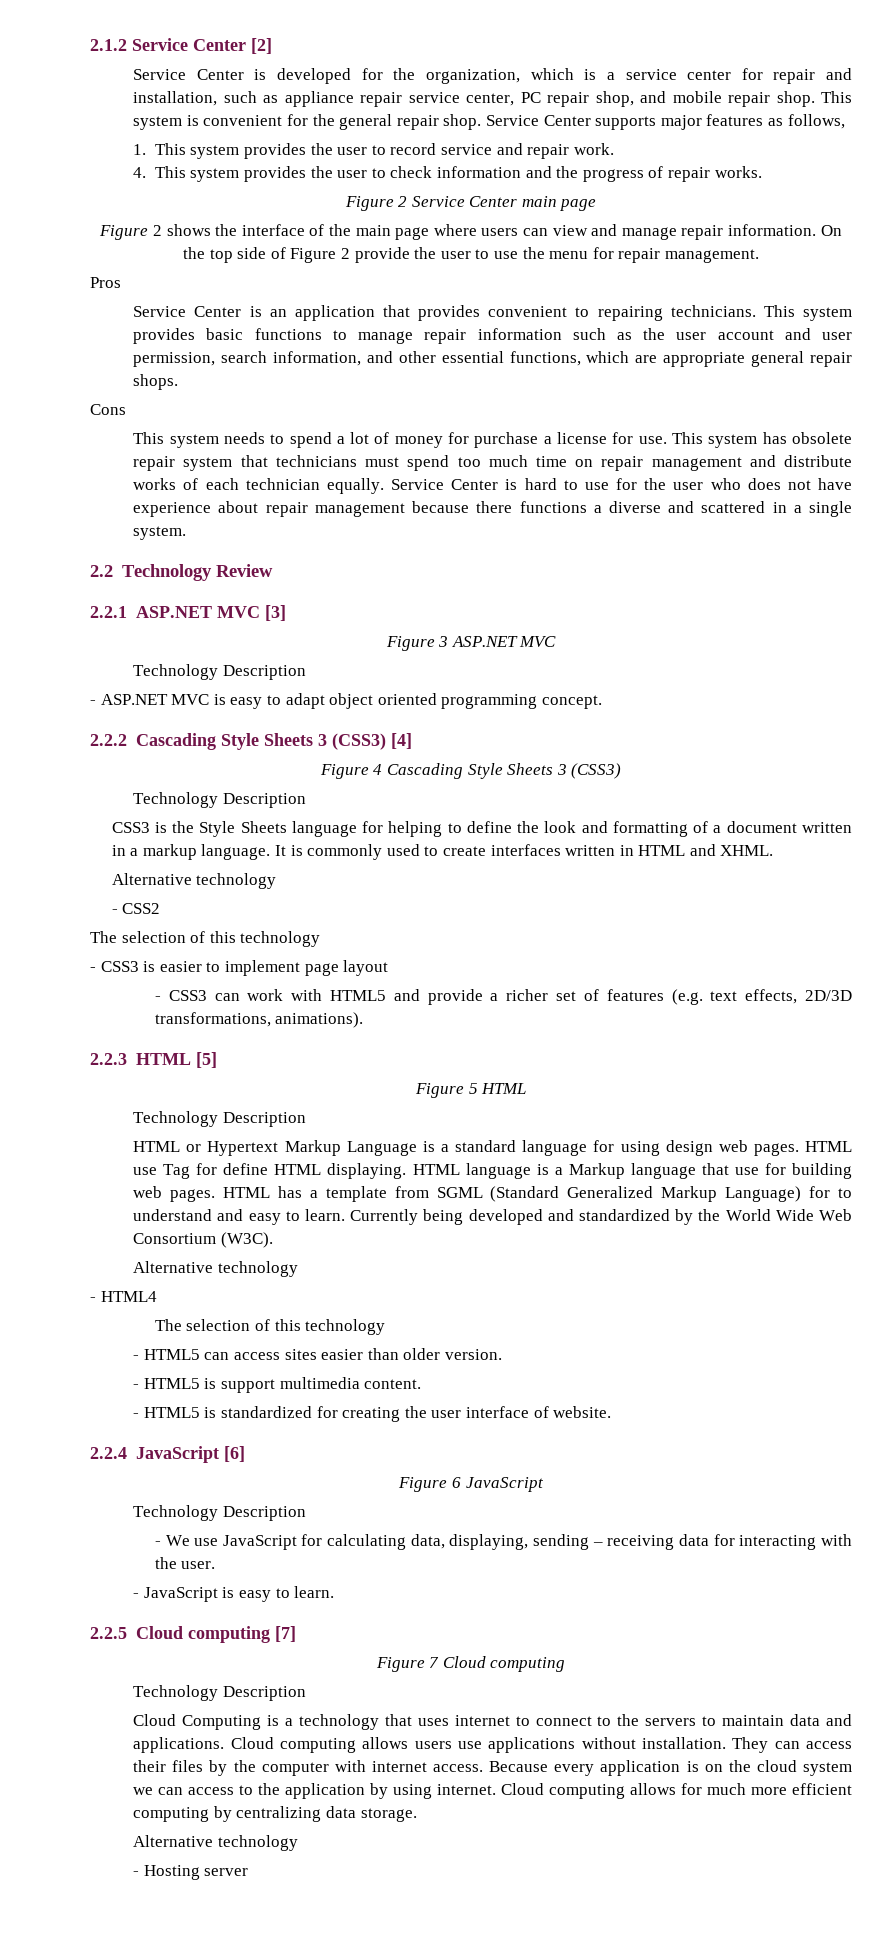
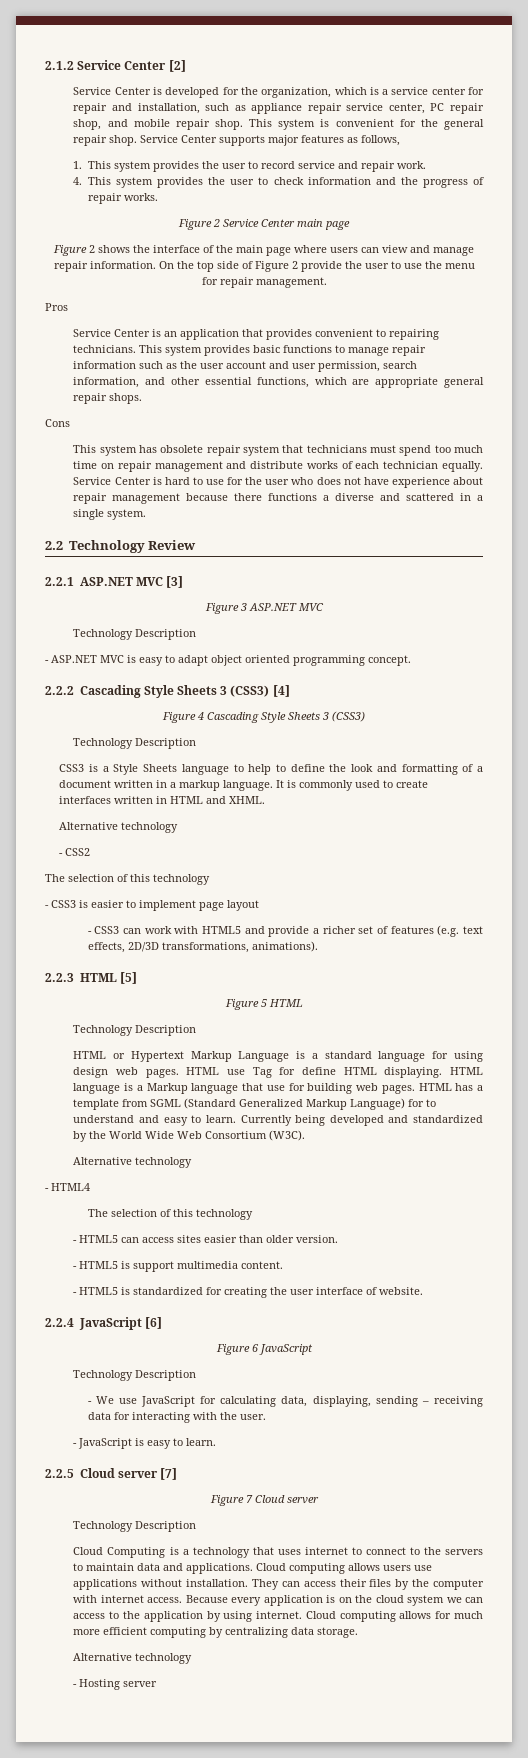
- This system needs to spend a lot of money for purchase a license for use. This system has obsolete repair system that technicians must spend too much time on repair management and distribute works of each technician equally.
+ This system has obsolete repair system that technicians must spend too much time on repair management and distribute works of each technician equally.
- CSS3 is the Style Sheets language for helping to define the look and formatting of a document written in a markup language.
+ CSS3 is a Style Sheets language to help to define the look and formatting of a document written in a markup language.
- 2.2.5 Cloud computing [7]
+ 2.2.5 Cloud server [7]
- Figure 7 Cloud computing
+ Figure 7 Cloud server

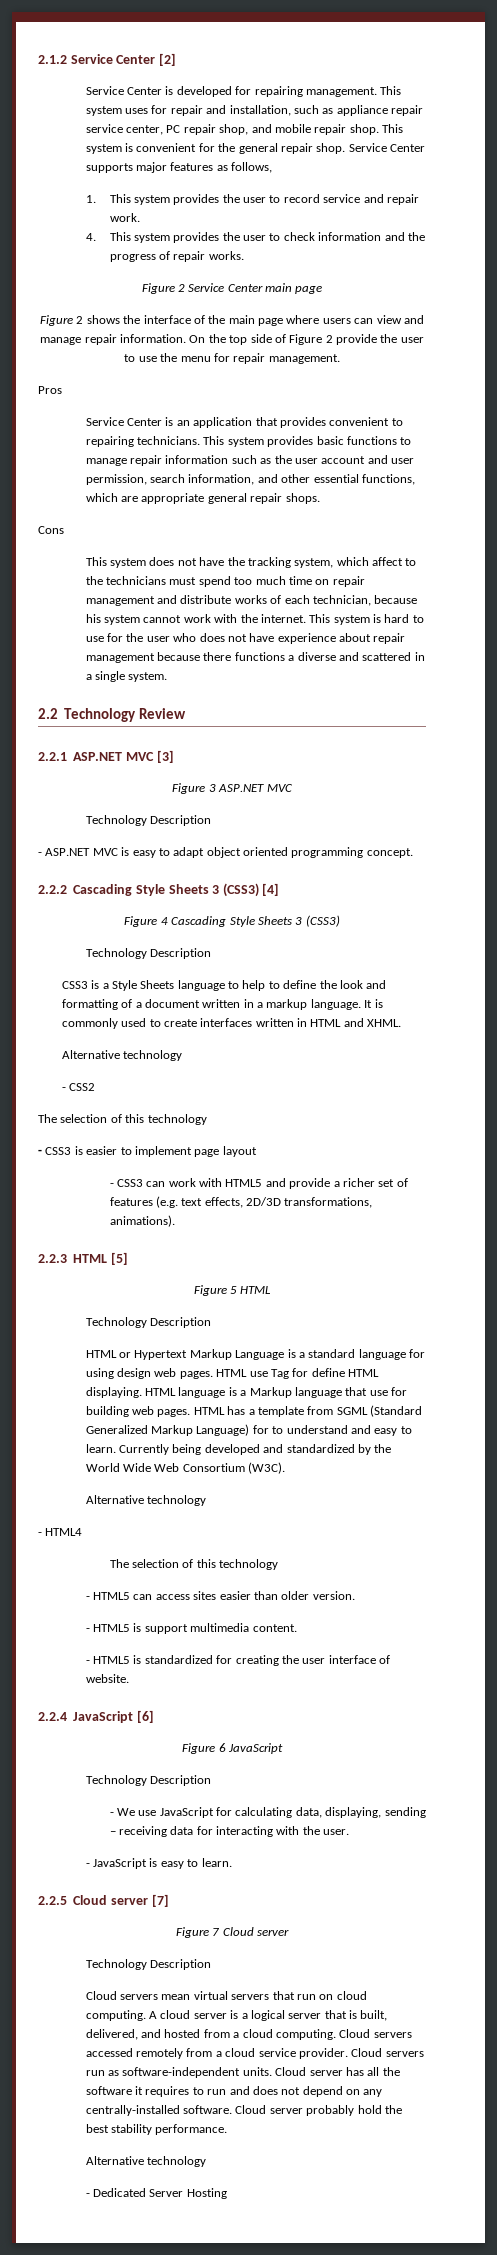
- Service Center is developed for the organization, which is a service center for repair and installation, such as appliance repair service center, PC repair shop, and mobile repair shop.
+ Service Center is developed for repairing management. This system uses for repair and installation, such as appliance repair service center, PC repair shop, and mobile repair shop.
- This system has obsolete repair system that technicians must spend too much time on repair management and distribute works of each technician equally. Service Center is hard to use for the user who does not have experience about repair management because there functions a diverse and scattered in a single system.
+ This system does not have the tracking system, which affect to the technicians must spend too much time on repair management and distribute works of each technician, because his system cannot work with the internet. This system is hard to use for the user who does not have experience about repair management because there functions a diverse and scattered in a single system.
- Cloud Computing is a technology that uses internet to connect to the servers to maintain data and applications. Cloud computing allows users use applications without installation. They can access their files by the computer with internet access. Because every application is on the cloud system we can access to the application by using internet. Cloud computing allows for much more efficient computing by centralizing data storage.
+ Cloud servers mean virtual servers that run on cloud computing. A cloud server is a logical server that is built, delivered, and hosted from a cloud computing. Cloud servers accessed remotely from a cloud service provider. Cloud servers run as software-independent units. Cloud server has all the software it requires to run and does not depend on any centrally-installed software. Cloud server probably hold the best stability performance.
  Alternative technology
- - Hosting server
+ - Dedicated Server Hosting

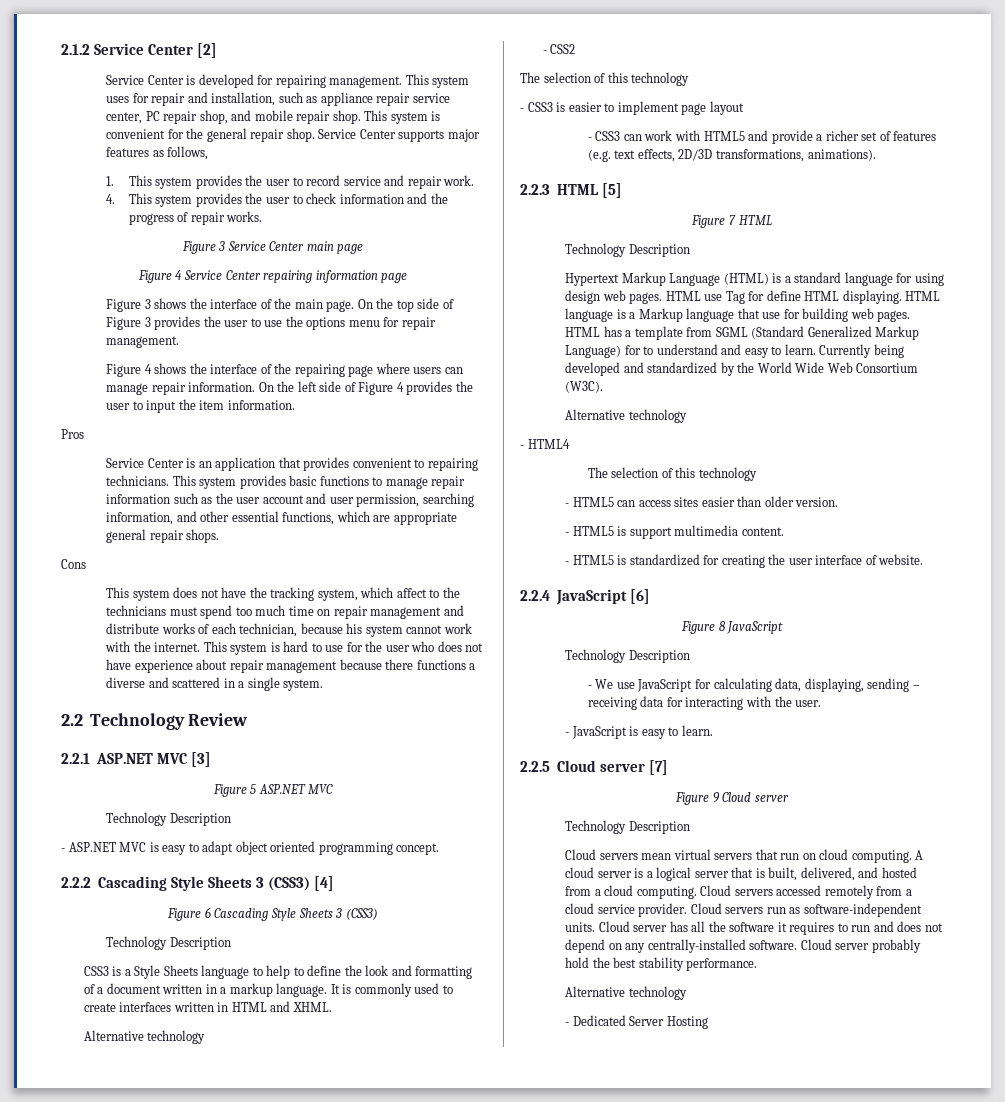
- Figure 2 Service Center main page
+ Figure 3 Service Center main page
- Figure 2 shows the interface of the main page where users can view and manage repair information.
+ Figure 4 Service Center repairing information page
+ Figure 3 shows the interface of the main page.
- On the top side of Figure 2 provide the user to use the menu for repair management.
+ On the top side of Figure 3 provides the user to use the options menu for repair management.
+ Figure 4 shows the interface of the repairing page where users can manage repair information. On the left side of Figure 4 provides the user to input the item information.
- This system provides basic functions to manage repair information such as the user account and user permission, search information, and other essential functions, which are appropriate general repair shops.
+ This system provides basic functions to manage repair information such as the user account and user permission, searching information, and other essential functions, which are appropriate general repair shops.
- Figure 3 ASP.NET MVC
+ Figure 5 ASP.NET MVC
- Figure 4 Cascading Style Sheets 3 (CSS3)
+ Figure 6 Cascading Style Sheets 3 (CSS3)
- Figure 5 HTML
+ Figure 7 HTML
- HTML or Hypertext Markup Language is a standard language for using design web pages.
+ Hypertext Markup Language (HTML) is a standard language for using design web pages.
- Figure 6 JavaScript
+ Figure 8 JavaScript
- Figure 7 Cloud server
+ Figure 9 Cloud server

